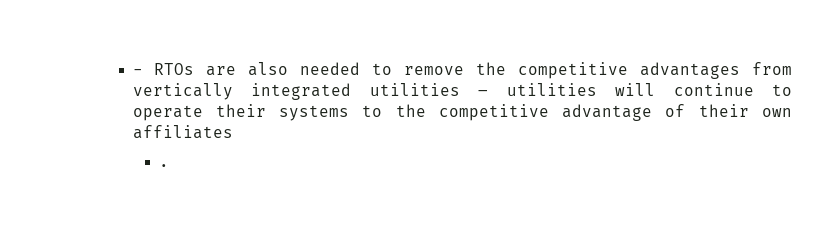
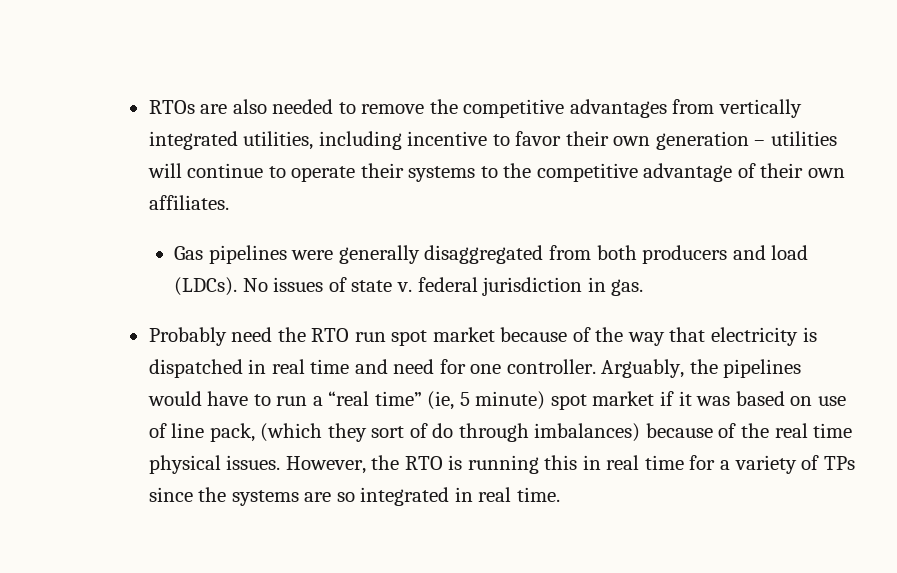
- - RTOs are also needed to remove the competitive advantages from vertically integrated utilities – utilities will continue to operate their systems to the competitive advantage of their own affiliates
- .
+ RTOs are also needed to remove the competitive advantages from vertically integrated utilities, including incentive to favor their own generation – utilities will continue to operate their systems to the competitive advantage of their own affiliates.
+ Gas pipelines were generally disaggregated from both producers and load (LDCs). No issues of state v. federal jurisdiction in gas.
+ Probably need the RTO run spot market because of the way that electricity is dispatched in real time and need for one controller. Arguably, the pipelines would have to run a “real time” (ie, 5 minute) spot market if it was based on use of line pack, (which they sort of do through imbalances) because of the real time physical issues. However, the RTO is running this in real time for a variety of TPs since the systems are so integrated in real time.

